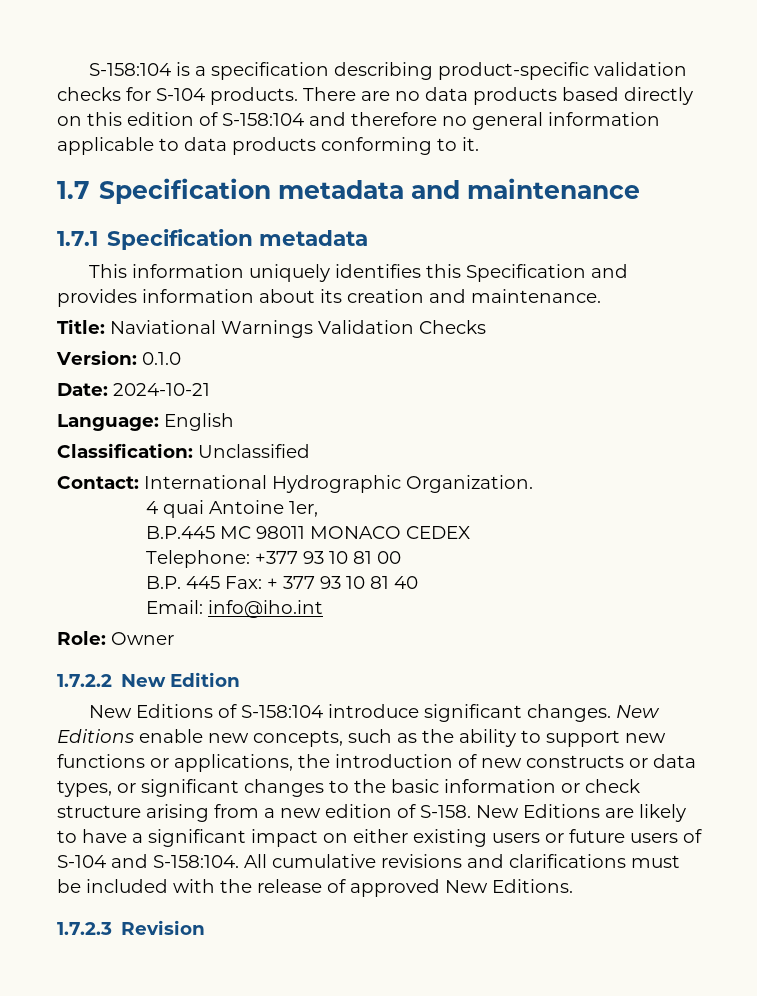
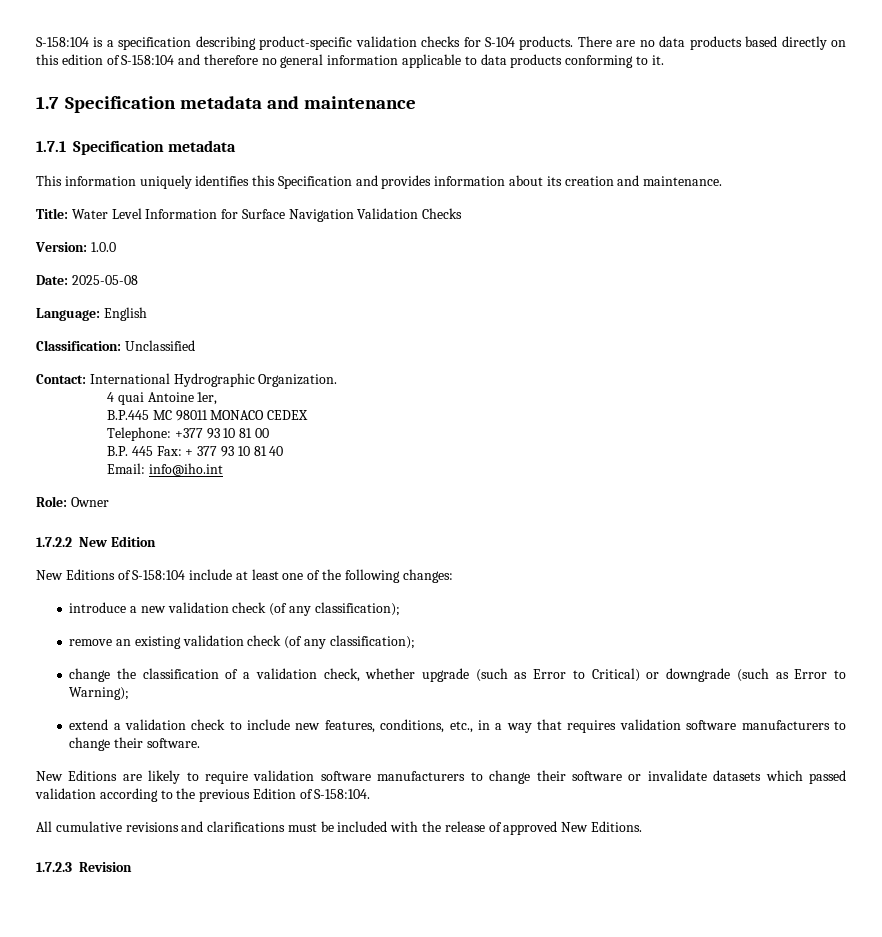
- Title: Naviational Warnings Validation Checks
+ Title: Water Level Information for Surface Navigation Validation Checks
- Version: 0.1.0
+ Version: 1.0.0
- Date: 2024-10-21
+ Date: 2025-05-08
- New Editions of S-158:104 introduce significant changes. New Editions enable new concepts, such as the ability to support new functions or applications, the introduction of new constructs or data types, or significant changes to the basic information or check structure arising from a new edition of S-158. New Editions are likely to have a significant impact on either existing users or future users of S-104 and S-158:104. All cumulative revisions and clarifications must be included with the release of approved New Editions.
+ New Editions of S-158:104 include at least one of the following changes:
+ introduce a new validation check (of any classification);
+ remove an existing validation check (of any classification);
+ change the classification of a validation check, whether upgrade (such as Error to Critical) or downgrade (such as Error to Warning);
+ extend a validation check to include new features, conditions, etc., in a way that requires validation software manufacturers to change their software.
+ New Editions are likely to require validation software manufacturers to change their software or invalidate datasets which passed validation according to the previous Edition of S-158:104.
+ All cumulative revisions and clarifications must be included with the release of approved New Editions.

